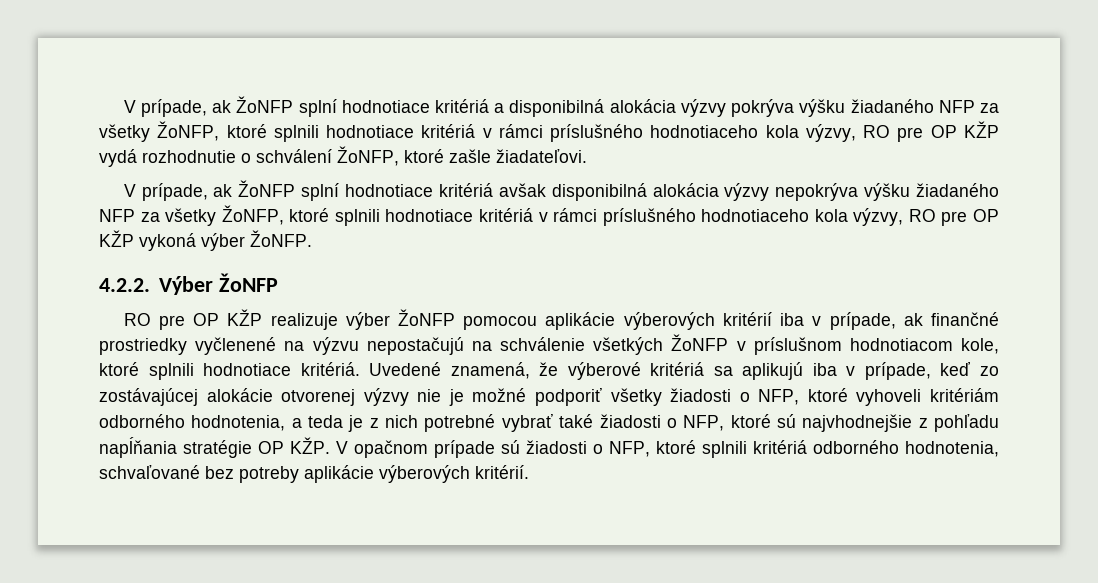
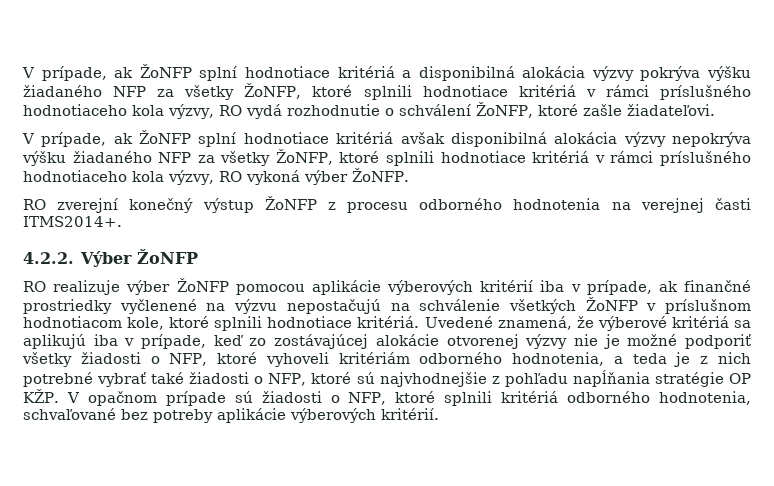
- V prípade, ak ŽoNFP splní hodnotiace kritériá a disponibilná alokácia výzvy pokrýva výšku žiadaného NFP za všetky ŽoNFP, ktoré splnili hodnotiace kritériá v rámci príslušného hodnotiaceho kola výzvy, RO pre OP KŽP vydá rozhodnutie o schválení ŽoNFP, ktoré zašle žiadateľovi.
+ V prípade, ak ŽoNFP splní hodnotiace kritériá a disponibilná alokácia výzvy pokrýva výšku žiadaného NFP za všetky ŽoNFP, ktoré splnili hodnotiace kritériá v rámci príslušného hodnotiaceho kola výzvy, RO vydá rozhodnutie o schválení ŽoNFP, ktoré zašle žiadateľovi.
- V prípade, ak ŽoNFP splní hodnotiace kritériá avšak disponibilná alokácia výzvy nepokrýva výšku žiadaného NFP za všetky ŽoNFP, ktoré splnili hodnotiace kritériá v rámci príslušného hodnotiaceho kola výzvy, RO pre OP KŽP vykoná výber ŽoNFP.
+ V prípade, ak ŽoNFP splní hodnotiace kritériá avšak disponibilná alokácia výzvy nepokrýva výšku žiadaného NFP za všetky ŽoNFP, ktoré splnili hodnotiace kritériá v rámci príslušného hodnotiaceho kola výzvy, RO vykoná výber ŽoNFP.
+ RO zverejní konečný výstup ŽoNFP z procesu odborného hodnotenia na verejnej časti ITMS2014+.
- RO pre OP KŽP realizuje výber ŽoNFP pomocou aplikácie výberových kritérií iba v prípade, ak finančné prostriedky vyčlenené na výzvu nepostačujú na schválenie všetkých ŽoNFP v príslušnom hodnotiacom kole, ktoré splnili hodnotiace kritériá.
+ RO realizuje výber ŽoNFP pomocou aplikácie výberových kritérií iba v prípade, ak finančné prostriedky vyčlenené na výzvu nepostačujú na schválenie všetkých ŽoNFP v príslušnom hodnotiacom kole, ktoré splnili hodnotiace kritériá.

